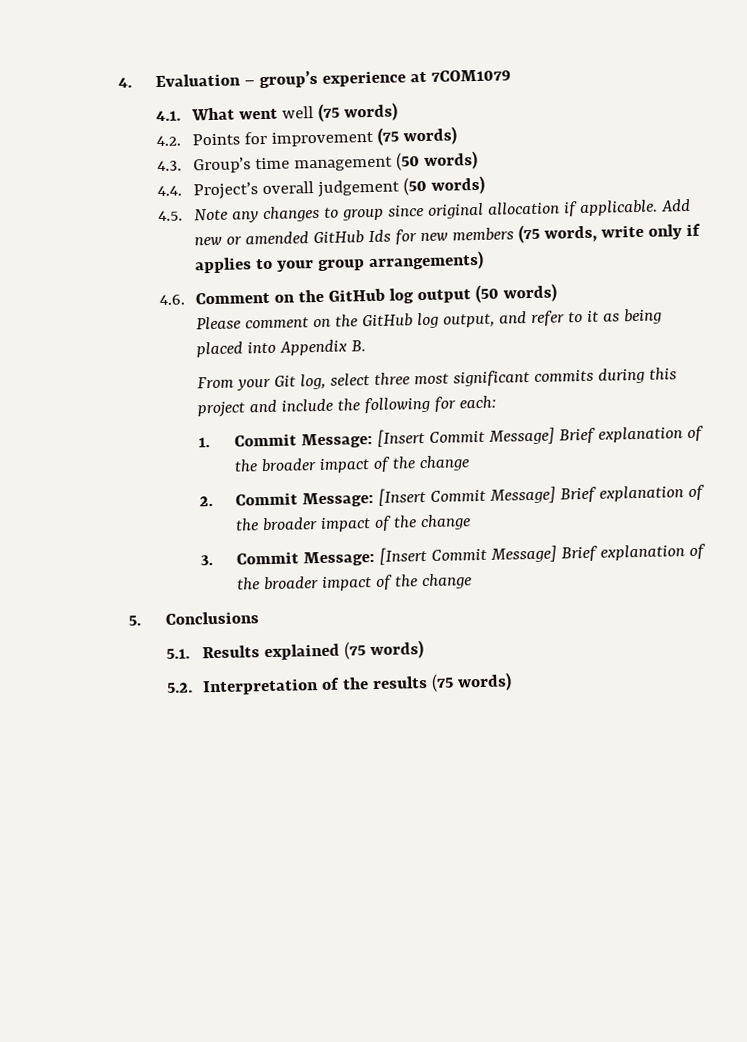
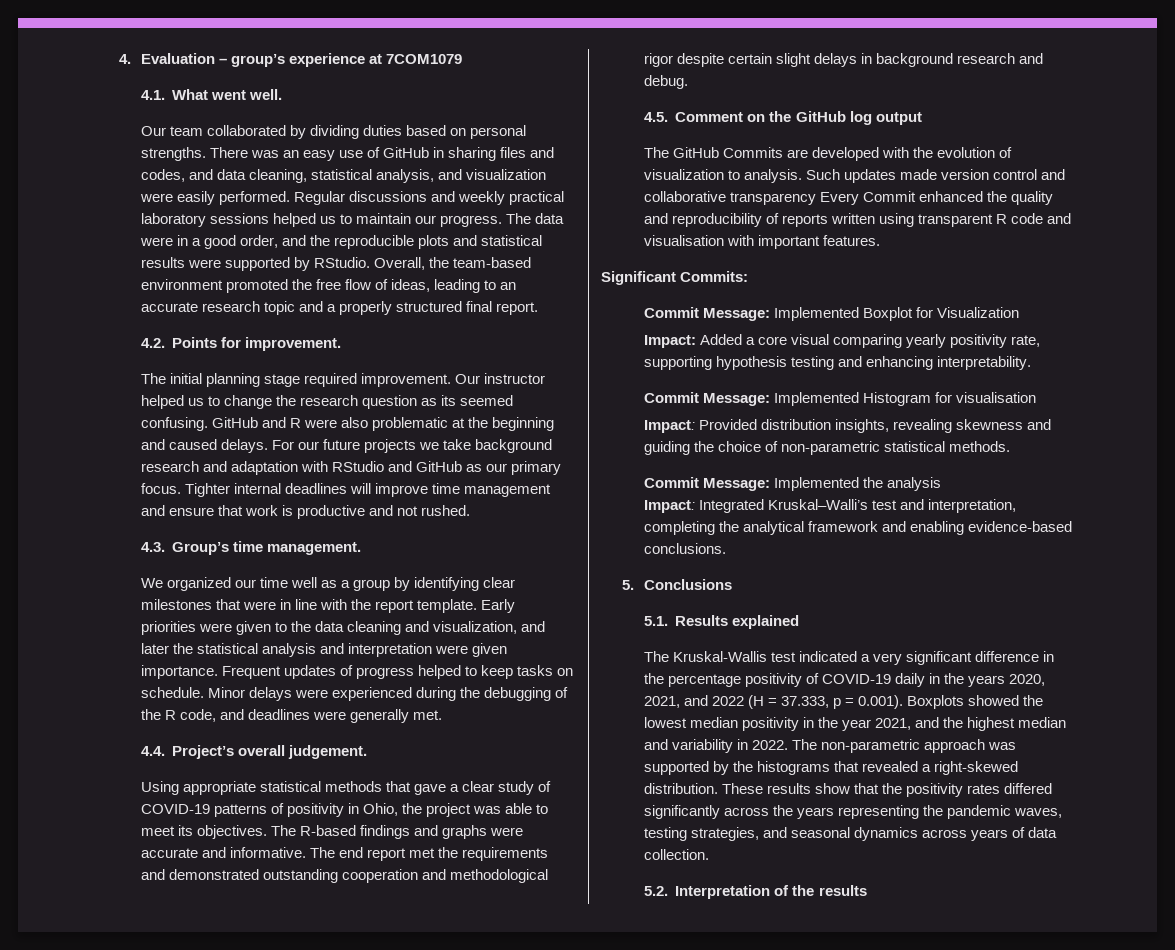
- 4.1. What went well (75 words)
- 4.2. Points for improvement (75 words)
- 4.3. Group’s time management (50 words)
- 4.4. Project’s overall judgement (50 words)
- 4.5. Note any changes to group since original allocation if applicable. Add new or amended GitHub Ids for new members (75 words, write only if applies to your group arrangements)
- 4.6. Comment on the GitHub log output (50 words)
- Please comment on the GitHub log output, and refer to it as being placed into Appendix B.
- From your Git log, select three most significant commits during this project and include the following for each:
- 1. Commit Message: [Insert Commit Message] Brief explanation of the broader impact of the change
- 2. Commit Message: [Insert Commit Message] Brief explanation of the broader impact of the change
- 3. Commit Message: [Insert Commit Message] Brief explanation of the broader impact of the change
+ 4.1. What went well.
+ Our team collaborated by dividing duties based on personal strengths. There was an easy use of GitHub in sharing files and codes, and data cleaning, statistical analysis, and visualization were easily performed. Regular discussions and weekly practical laboratory sessions helped us to maintain our progress. The data were in a good order, and the reproducible plots and statistical results were supported by RStudio. Overall, the team-based environment promoted the free flow of ideas, leading to an accurate research topic and a properly structured final report.
+ 4.2. Points for improvement.
+ The initial planning stage required improvement. Our instructor helped us to change the research question as its seemed confusing. GitHub and R were also problematic at the beginning and caused delays. For our future projects we take background research and adaptation with RStudio and GitHub as our primary focus. Tighter internal deadlines will improve time management and ensure that work is productive and not rushed.
+ 4.3. Group’s time management.
+ We organized our time well as a group by identifying clear milestones that were in line with the report template. Early priorities were given to the data cleaning and visualization, and later the statistical analysis and interpretation were given importance. Frequent updates of progress helped to keep tasks on schedule. Minor delays were experienced during the debugging of the R code, and deadlines were generally met.
+ 4.4. Project’s overall judgement.
+ Using appropriate statistical methods that gave a clear study of COVID-19 patterns of positivity in Ohio, the project was able to meet its objectives. The R-based findings and graphs were accurate and informative. The end report met the requirements and demonstrated outstanding cooperation and methodological rigor despite certain slight delays in background research and debug.
+ 4.5. Comment on the GitHub log output
+ The GitHub Commits are developed with the evolution of visualization to analysis. Such updates made version control and collaborative transparency Every Commit enhanced the quality and reproducibility of reports written using transparent R code and visualisation with important features.
+ Significant Commits:
+ Commit Message: Implemented Boxplot for Visualization
+ Impact: Added a core visual comparing yearly positivity rate, supporting hypothesis testing and enhancing interpretability.
+ Commit Message: Implemented Histogram for visualisation
+ Impact: Provided distribution insights, revealing skewness and guiding the choice of non-parametric statistical methods.
+ Commit Message: Implemented the analysis
+ Impact: Integrated Kruskal–Walli’s test and interpretation, completing the analytical framework and enabling evidence-based conclusions.
- 5.1. Results explained (75 words)
+ 5.1. Results explained
+ The Kruskal-Wallis test indicated a very significant difference in the percentage positivity of COVID-19 daily in the years 2020, 2021, and 2022 (H = 37.333, p = 0.001). Boxplots showed the lowest median positivity in the year 2021, and the highest median and variability in 2022. The non-parametric approach was supported by the histograms that revealed a right-skewed distribution. These results show that the positivity rates differed significantly across the years representing the pandemic waves, testing strategies, and seasonal dynamics across years of data collection.
- 5.2. Interpretation of the results (75 words)
+ 5.2. Interpretation of the results

